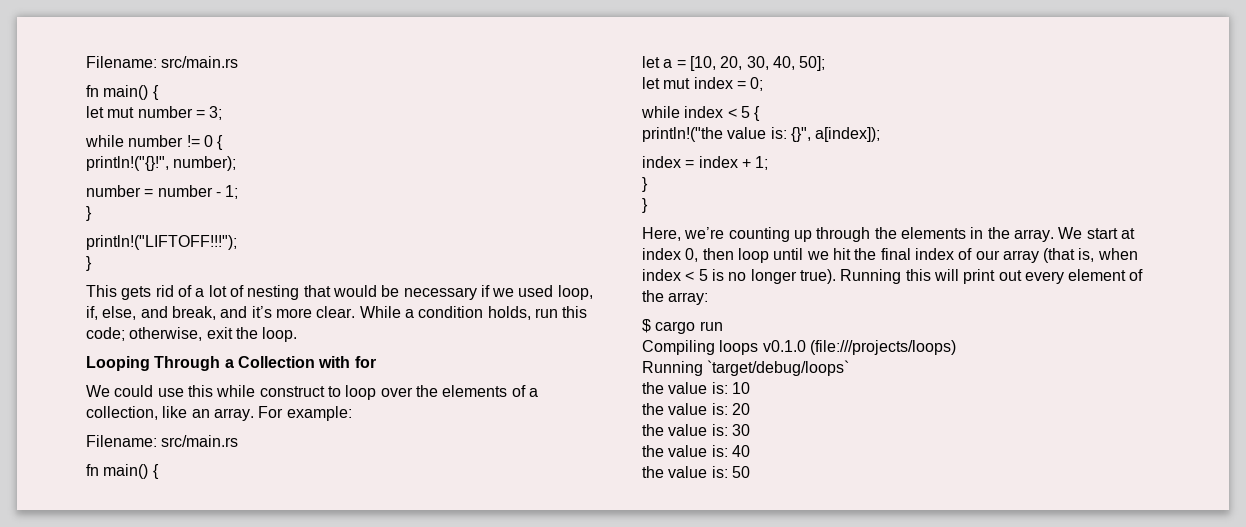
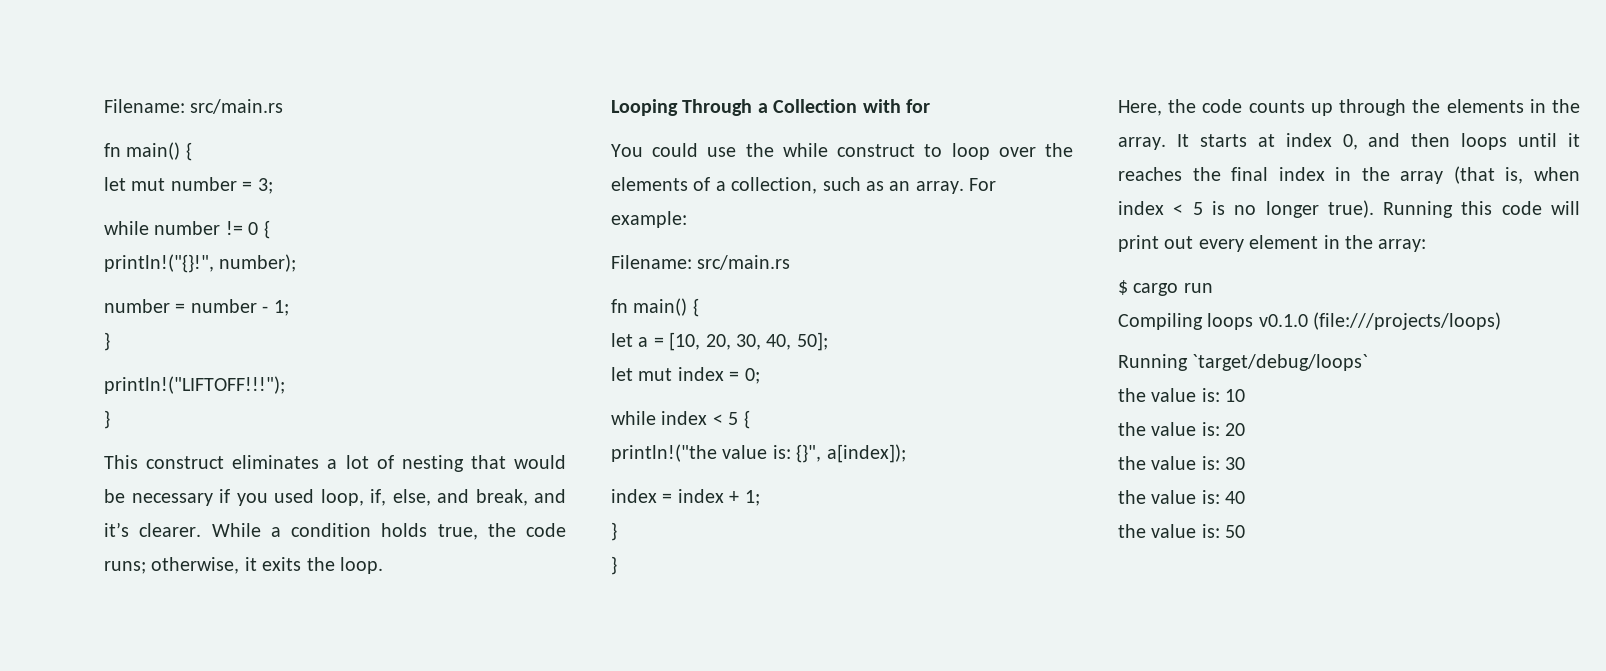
- This gets rid of a lot of nesting that would be necessary if we used loop, if, else, and break, and it’s more clear.
+ This construct eliminates a lot of nesting that would be necessary if you used loop, if, else, and break, and it’s clearer.
- While a condition holds, run this code; otherwise, exit the loop.
+ While a condition holds true, the code runs; otherwise, it exits the loop.
- We could use this while construct to loop over the elements of a collection, like an array.
+ You could use the while construct to loop over the elements of a collection, such as an array.
- Here, we’re counting up through the elements in the array.
+ Here, the code counts up through the elements in the array.
- We start at index 0, then loop until we hit the final index of our array (that is, when index < 5 is no longer true).
+ It starts at index 0, and then loops until it reaches the final index in the array (that is, when index < 5 is no longer true).
- Running this will print out every element of the array:
+ Running this code will print out every element in the array:

